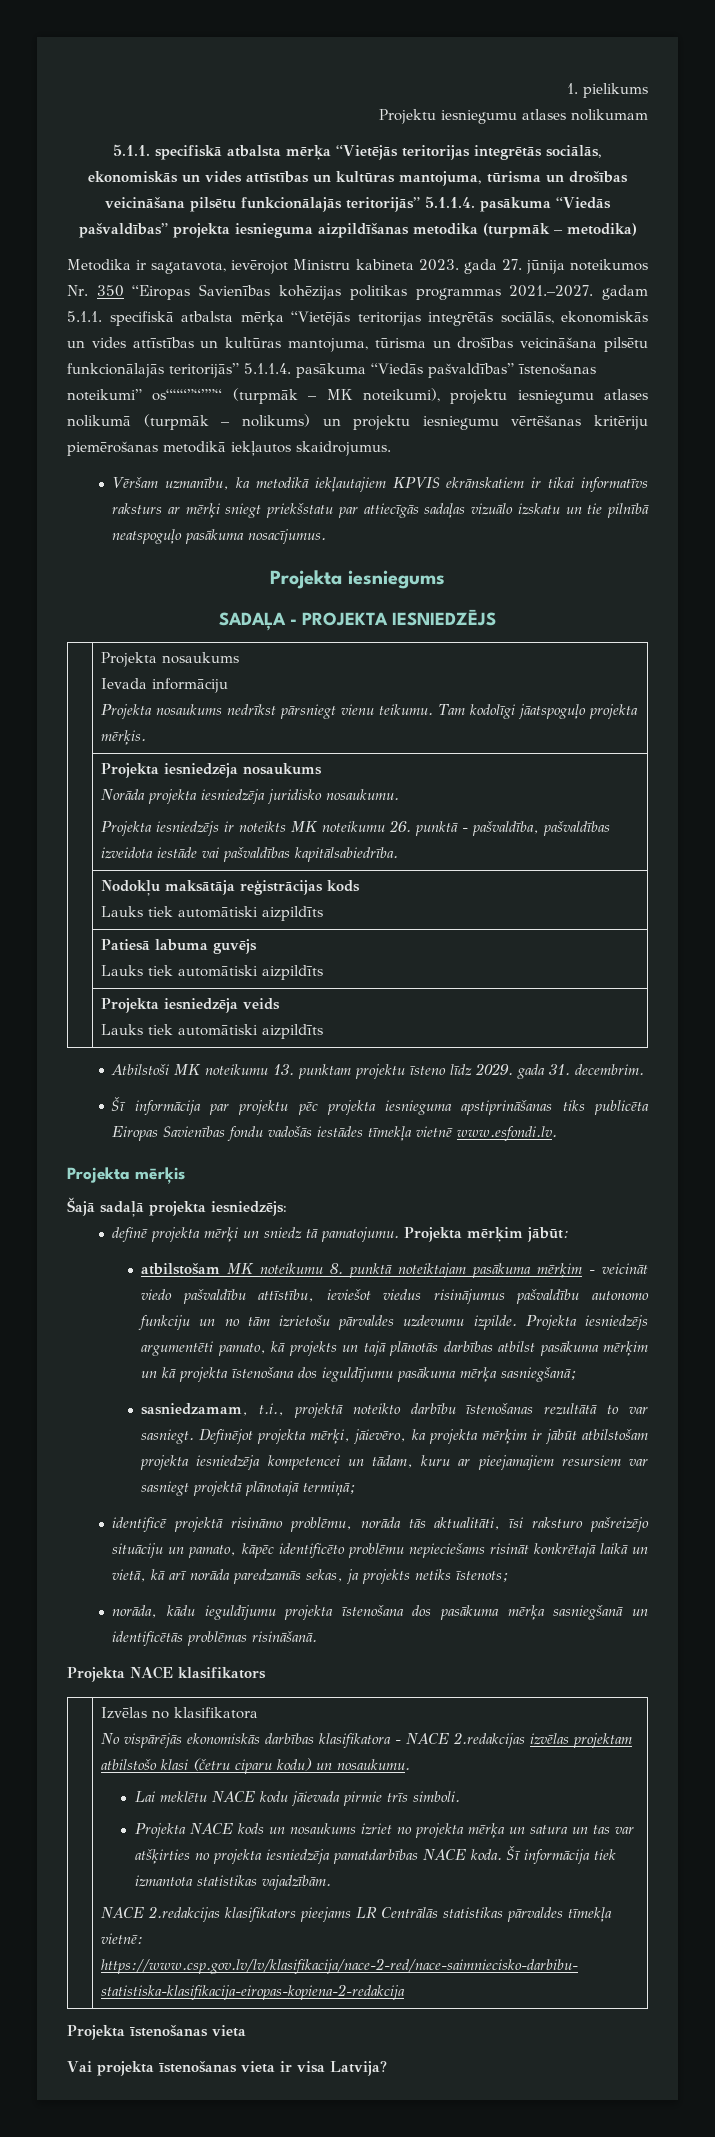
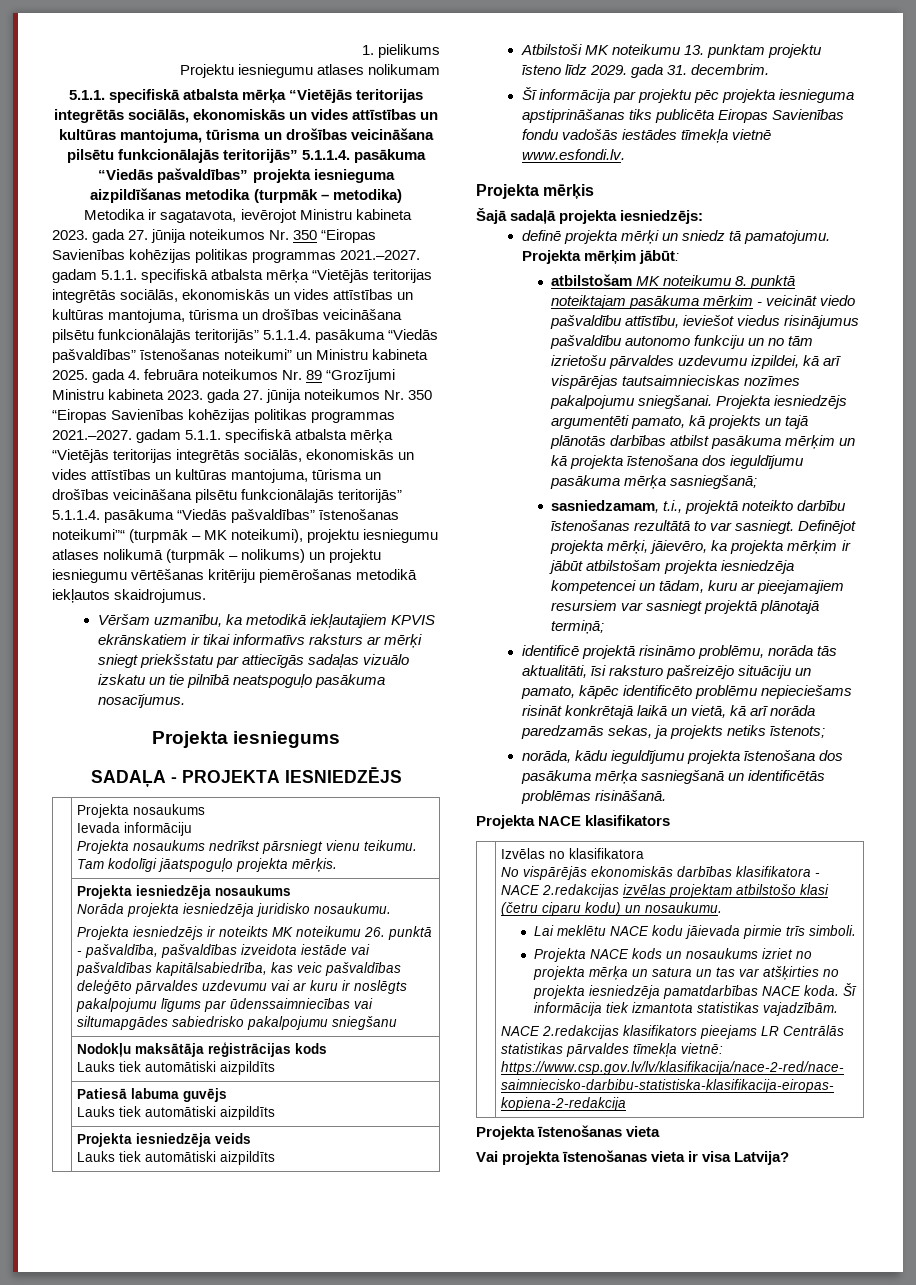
- Metodika ir sagatavota, ievērojot Ministru kabineta 2023. gada 27. jūnija noteikumos Nr. 350 “Eiropas Savienības kohēzijas politikas programmas 2021.–2027. gadam 5.1.1. specifiskā atbalsta mērķa “Vietējās teritorijas integrētās sociālās, ekonomiskās un vides attīstības un kultūras mantojuma, tūrisma un drošības veicināšana pilsētu funkcionālajās teritorijās” 5.1.1.4. pasākuma “Viedās pašvaldības” īstenošanas noteikumi” os“““”“””“ (turpmāk – MK noteikumi), projektu iesniegumu atlases nolikumā (turpmāk – nolikums) un projektu iesniegumu vērtēšanas kritēriju piemērošanas metodikā iekļautos skaidrojumus.
+ Metodika ir sagatavota, ievērojot Ministru kabineta 2023. gada 27. jūnija noteikumos Nr. 350 “Eiropas Savienības kohēzijas politikas programmas 2021.–2027. gadam 5.1.1. specifiskā atbalsta mērķa “Vietējās teritorijas integrētās sociālās, ekonomiskās un vides attīstības un kultūras mantojuma, tūrisma un drošības veicināšana pilsētu funkcionālajās teritorijās” 5.1.1.4. pasākuma “Viedās pašvaldības” īstenošanas noteikumi” un Ministru kabineta 2025. gada 4. februāra noteikumos Nr. 89 “Grozījumi Ministru kabineta 2023. gada 27. jūnija noteikumos Nr. 350 “Eiropas Savienības kohēzijas politikas programmas 2021.–2027. gadam 5.1.1. specifiskā atbalsta mērķa “Vietējās teritorijas integrētās sociālās, ekonomiskās un vides attīstības un kultūras mantojuma, tūrisma un drošības veicināšana pilsētu funkcionālajās teritorijās” 5.1.1.4. pasākuma “Viedās pašvaldības” īstenošanas noteikumi”“ (turpmāk – MK noteikumi), projektu iesniegumu atlases nolikumā (turpmāk – nolikums) un projektu iesniegumu vērtēšanas kritēriju piemērošanas metodikā iekļautos skaidrojumus.
- Projekta iesniedzējs ir noteikts MK noteikumu 26. punktā - pašvaldība, pašvaldības izveidota iestāde vai pašvaldības kapitālsabiedrība.
+ Projekta iesniedzējs ir noteikts MK noteikumu 26. punktā - pašvaldība, pašvaldības izveidota iestāde vai pašvaldības kapitālsabiedrība, kas veic pašvaldības deleģēto pārvaldes uzdevumu vai ar kuru ir noslēgts pakalpojumu līgums par ūdenssaimniecības vai siltumapgādes sabiedrisko pakalpojumu sniegšanu
- atbilstošam MK noteikumu 8. punktā noteiktajam pasākuma mērķim - veicināt viedo pašvaldību attīstību, ieviešot viedus risinājumus pašvaldību autonomo funkciju un no tām izrietošu pārvaldes uzdevumu izpilde.
+ atbilstošam MK noteikumu 8. punktā noteiktajam pasākuma mērķim - veicināt viedo pašvaldību attīstību, ieviešot viedus risinājumus pašvaldību autonomo funkciju un no tām izrietošu pārvaldes uzdevumu izpildei, kā arī vispārējas tautsaimnieciskas nozīmes pakalpojumu sniegšanai.

